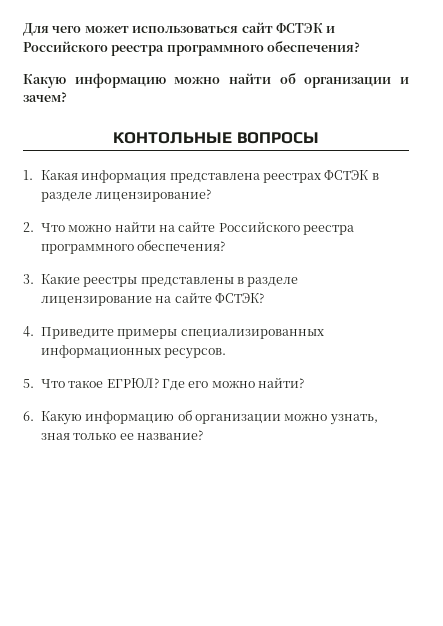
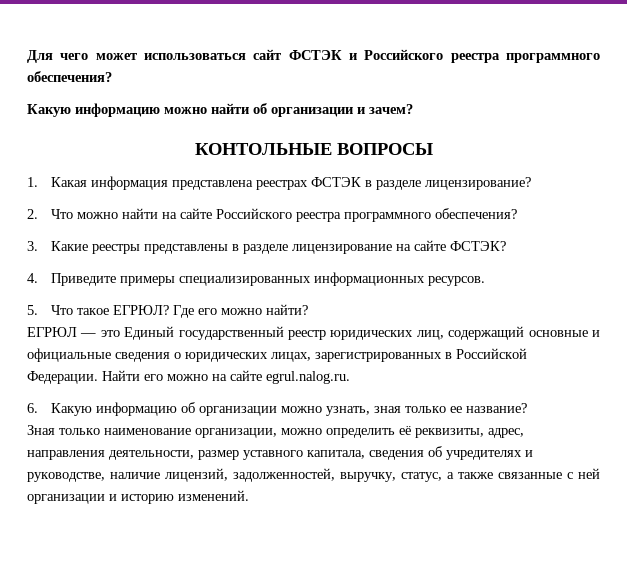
+ ЕГРЮЛ — это Единый государственный реестр юридических лиц, содержащий основные и официальные сведения о юридических лицах, зарегистрированных в Российской Федерации. Найти его можно на сайте egrul.nalog.ru.
+ Зная только наименование организации, можно определить её реквизиты, адрес, направления деятельности, размер уставного капитала, сведения об учредителях и руководстве, наличие лицензий, задолженностей, выручку, статус, а также связанные с ней организации и историю изменений.

